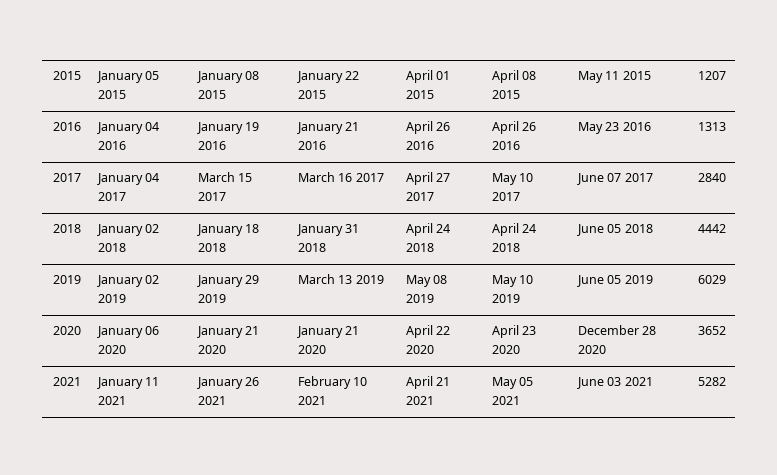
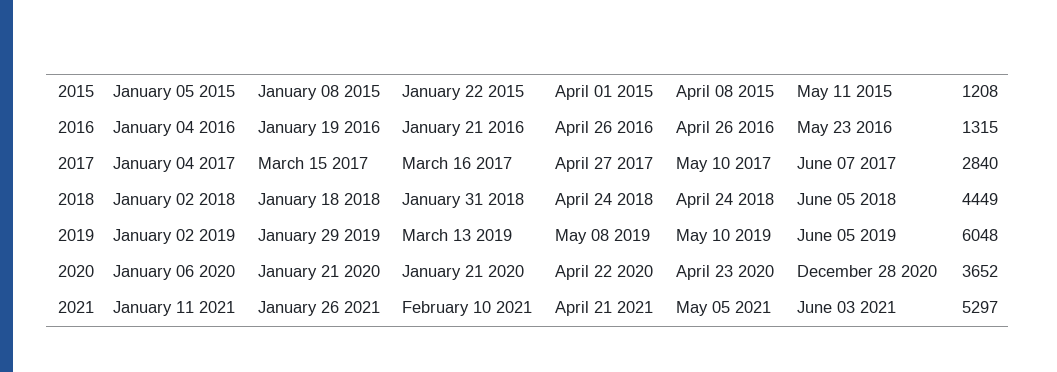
- 2015 | January 05 2015 | January 08 2015 | January 22 2015 | April 01 2015 | April 08 2015 | May 11 2015 | 1207
+ 2015 | January 05 2015 | January 08 2015 | January 22 2015 | April 01 2015 | April 08 2015 | May 11 2015 | 1208
- 2016 | January 04 2016 | January 19 2016 | January 21 2016 | April 26 2016 | April 26 2016 | May 23 2016 | 1313
+ 2016 | January 04 2016 | January 19 2016 | January 21 2016 | April 26 2016 | April 26 2016 | May 23 2016 | 1315
- 2018 | January 02 2018 | January 18 2018 | January 31 2018 | April 24 2018 | April 24 2018 | June 05 2018 | 4442
+ 2018 | January 02 2018 | January 18 2018 | January 31 2018 | April 24 2018 | April 24 2018 | June 05 2018 | 4449
- 2019 | January 02 2019 | January 29 2019 | March 13 2019 | May 08 2019 | May 10 2019 | June 05 2019 | 6029
+ 2019 | January 02 2019 | January 29 2019 | March 13 2019 | May 08 2019 | May 10 2019 | June 05 2019 | 6048
- 2021 | January 11 2021 | January 26 2021 | February 10 2021 | April 21 2021 | May 05 2021 | June 03 2021 | 5282
+ 2021 | January 11 2021 | January 26 2021 | February 10 2021 | April 21 2021 | May 05 2021 | June 03 2021 | 5297

